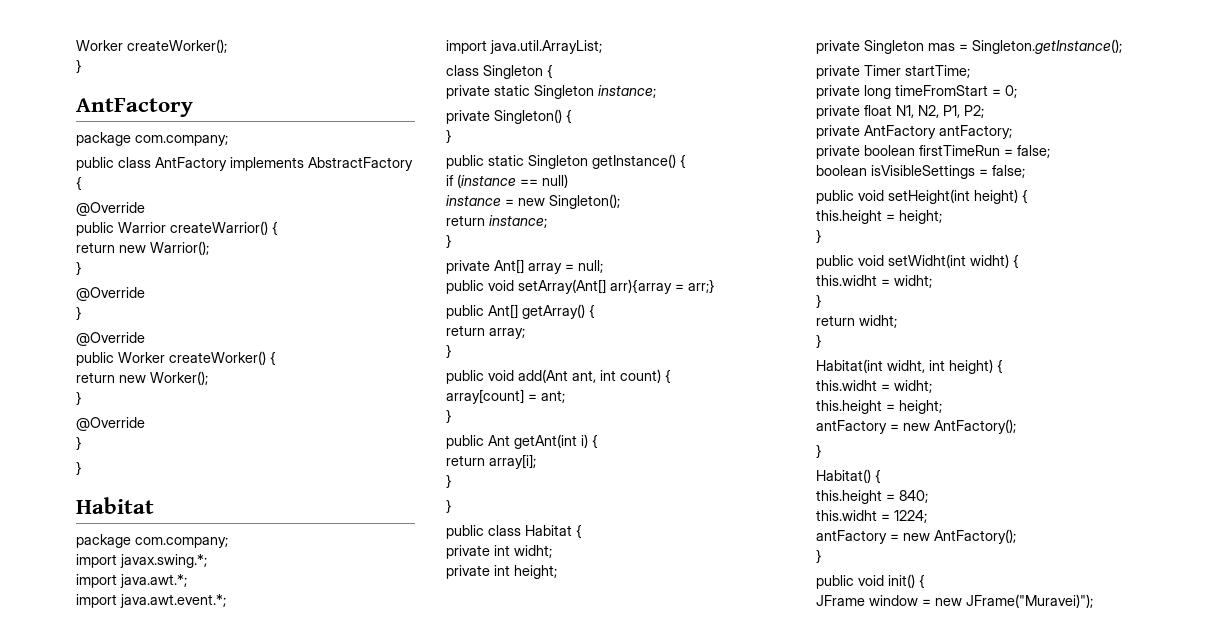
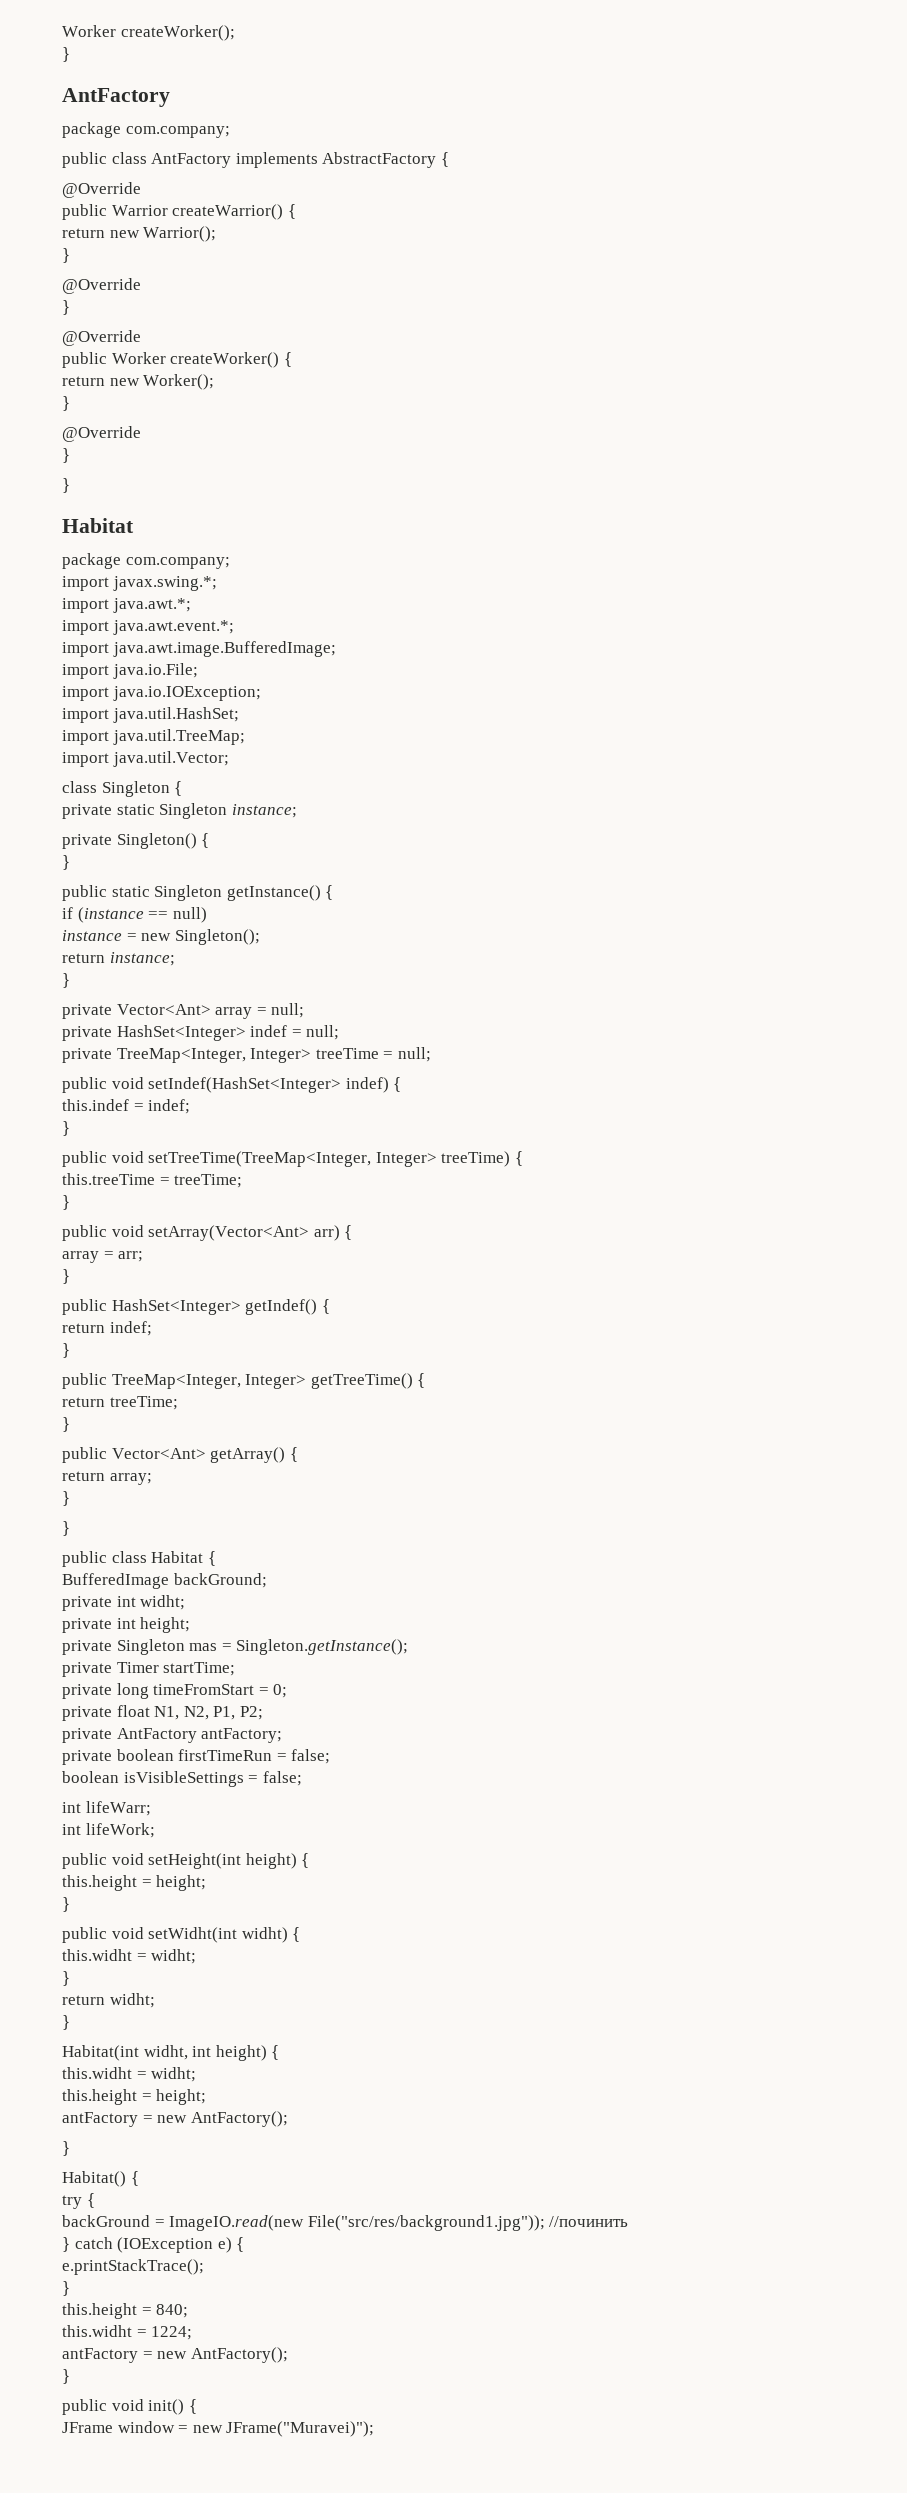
- import java.util.ArrayList;
+ import java.awt.image.BufferedImage;
+ import java.io.File;
+ import java.io.IOException;
+ import java.util.HashSet;
+ import java.util.TreeMap;
+ import java.util.Vector;
- private Ant[] array = null;
+ private Vector<Ant> array = null;
- public void setArray(Ant[] arr){array = arr;}
- public Ant[] getArray() {
+ private HashSet<Integer> indef = null;
+ private TreeMap<Integer, Integer> treeTime = null;
+ public void setIndef(HashSet<Integer> indef) {
+ this.indef = indef;
+ }
+ public void setTreeTime(TreeMap<Integer, Integer> treeTime) {
+ this.treeTime = treeTime;
+ }
+ public void setArray(Vector<Ant> arr) {
+ array = arr;
+ }
+ public HashSet<Integer> getIndef() {
+ return indef;
+ }
+ public TreeMap<Integer, Integer> getTreeTime() {
+ return treeTime;
+ }
+ public Vector<Ant> getArray() {
- public void add(Ant ant, int count) {
- array[count] = ant;
- }
- public Ant getAnt(int i) {
- return array[i];
- }
+ BufferedImage backGround;
+ int lifeWarr;
+ int lifeWork;
+ try {
+ backGround = ImageIO.read(new File("src/res/background1.jpg")); //починить
+ } catch (IOException e) {
+ e.printStackTrace();
+ }

